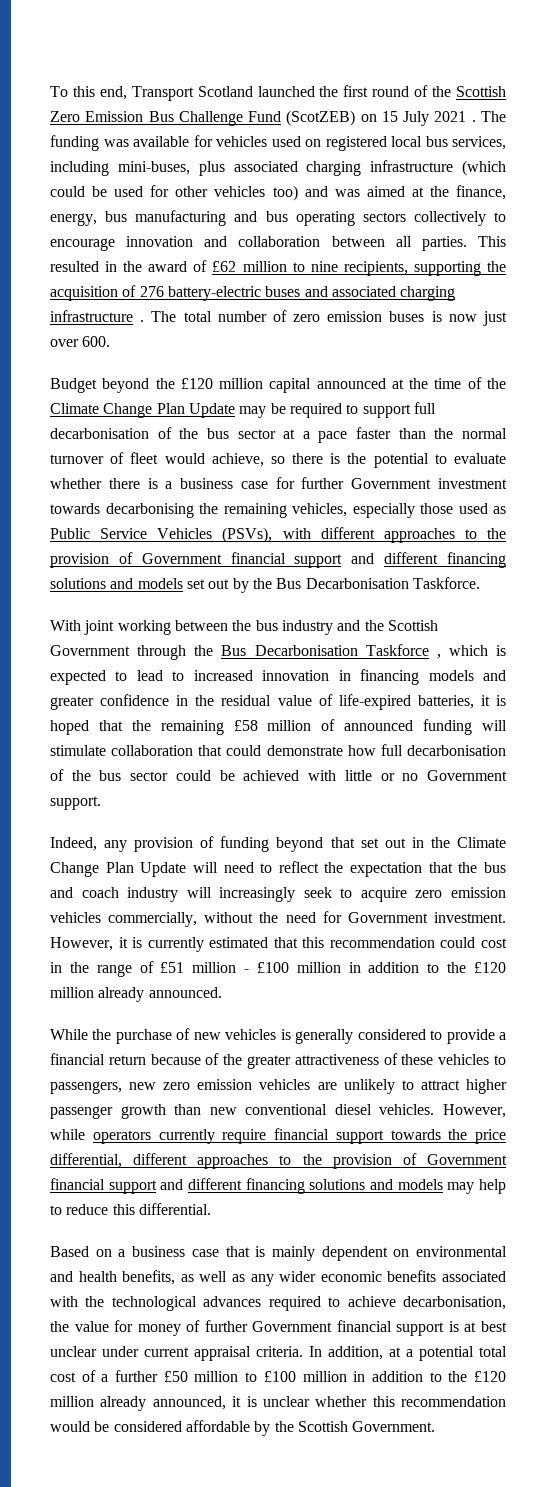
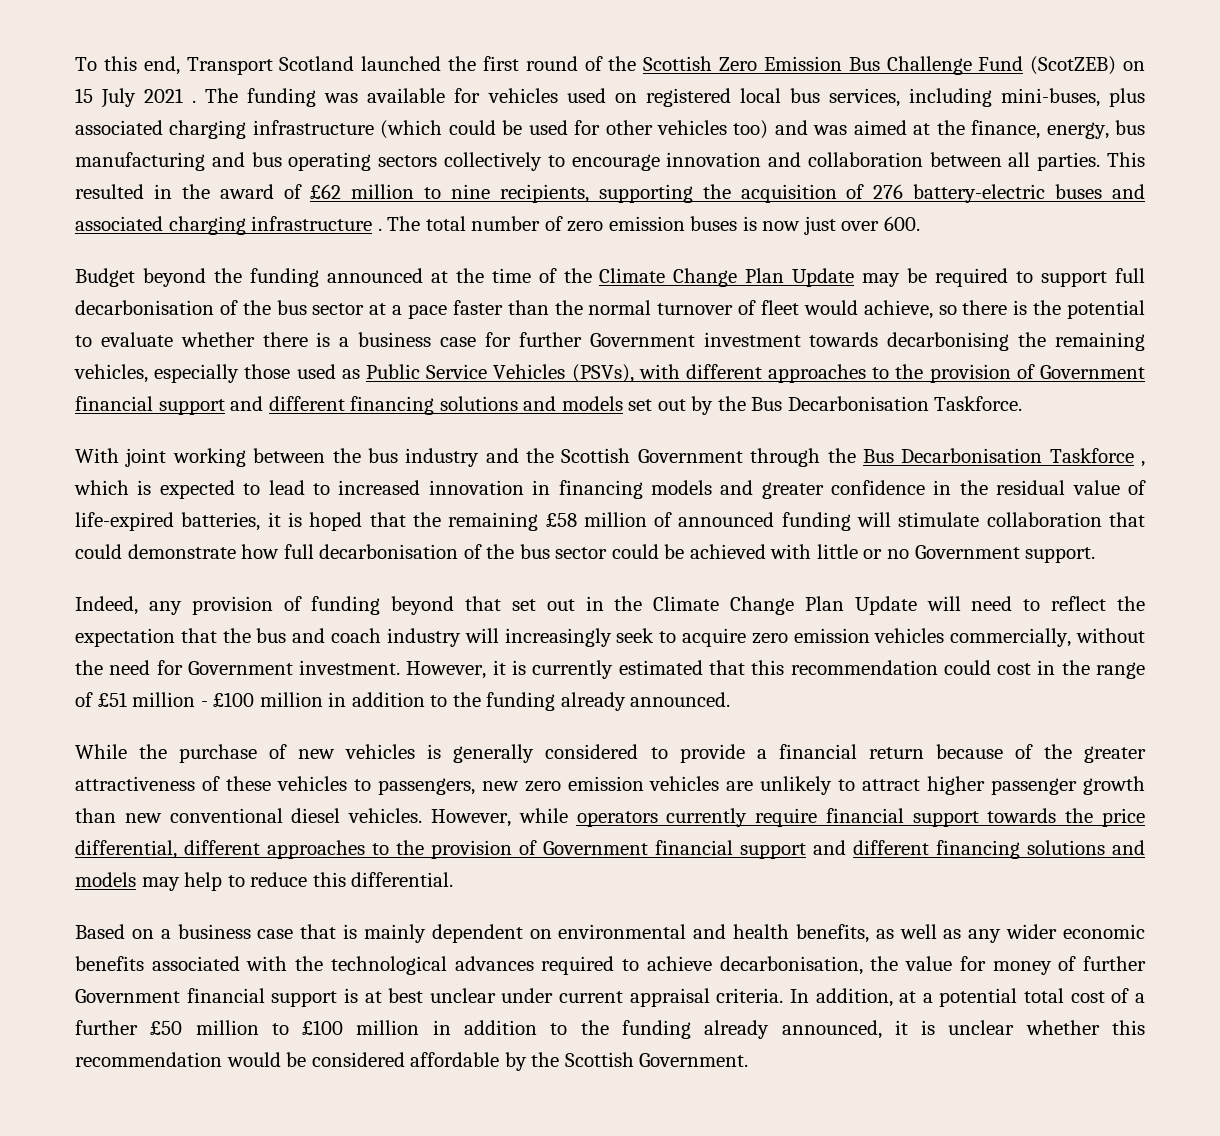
- Budget beyond the £120 million capital announced at the time of the Climate Change Plan Update may be required to support full decarbonisation of the bus sector at a pace faster than the normal turnover of fleet would achieve, so there is the potential to evaluate whether there is a business case for further Government investment towards decarbonising the remaining vehicles, especially those used as Public Service Vehicles (PSVs), with different approaches to the provision of Government financial support and different financing solutions and models set out by the Bus Decarbonisation Taskforce.
+ Budget beyond the funding announced at the time of the Climate Change Plan Update may be required to support full decarbonisation of the bus sector at a pace faster than the normal turnover of fleet would achieve, so there is the potential to evaluate whether there is a business case for further Government investment towards decarbonising the remaining vehicles, especially those used as Public Service Vehicles (PSVs), with different approaches to the provision of Government financial support and different financing solutions and models set out by the Bus Decarbonisation Taskforce.
- However, it is currently estimated that this recommendation could cost in the range of £51 million - £100 million in addition to the £120 million already announced.
+ However, it is currently estimated that this recommendation could cost in the range of £51 million - £100 million in addition to the funding already announced.
- In addition, at a potential total cost of a further £50 million to £100 million in addition to the £120 million already announced, it is unclear whether this recommendation would be considered affordable by the Scottish Government.
+ In addition, at a potential total cost of a further £50 million to £100 million in addition to the funding already announced, it is unclear whether this recommendation would be considered affordable by the Scottish Government.

